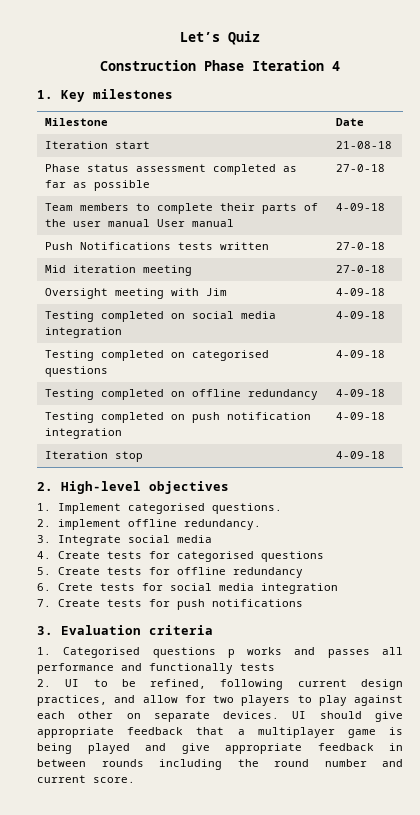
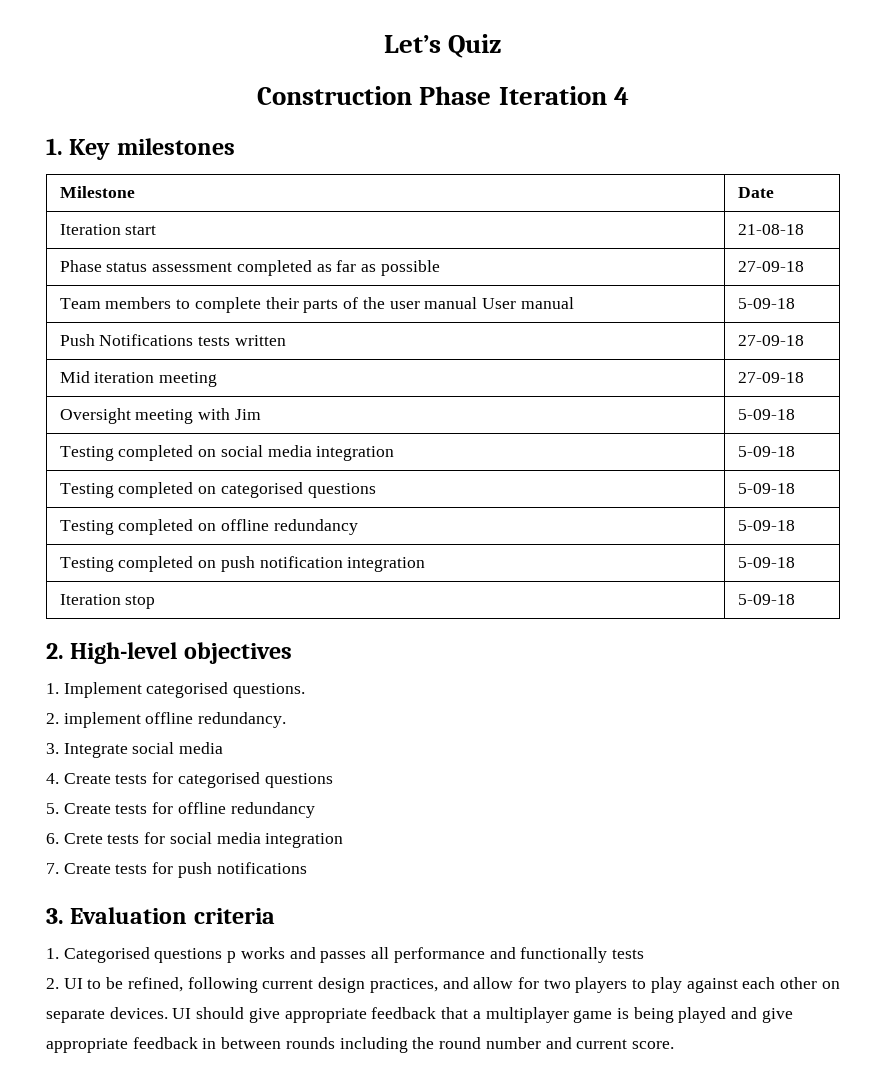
- Phase status assessment completed as far as possible | 27-0-18
+ Phase status assessment completed as far as possible | 27-09-18
- Team members to complete their parts of the user manual User manual | 4-09-18
+ Team members to complete their parts of the user manual User manual | 5-09-18
- Push Notifications tests written | 27-0-18
+ Push Notifications tests written | 27-09-18
- Mid iteration meeting | 27-0-18
+ Mid iteration meeting | 27-09-18
- Oversight meeting with Jim | 4-09-18
+ Oversight meeting with Jim | 5-09-18
- Testing completed on social media integration | 4-09-18
+ Testing completed on social media integration | 5-09-18
- Testing completed on categorised questions | 4-09-18
+ Testing completed on categorised questions | 5-09-18
- Testing completed on offline redundancy | 4-09-18
+ Testing completed on offline redundancy | 5-09-18
- Testing completed on push notification integration | 4-09-18
+ Testing completed on push notification integration | 5-09-18
- Iteration stop | 4-09-18
+ Iteration stop | 5-09-18

